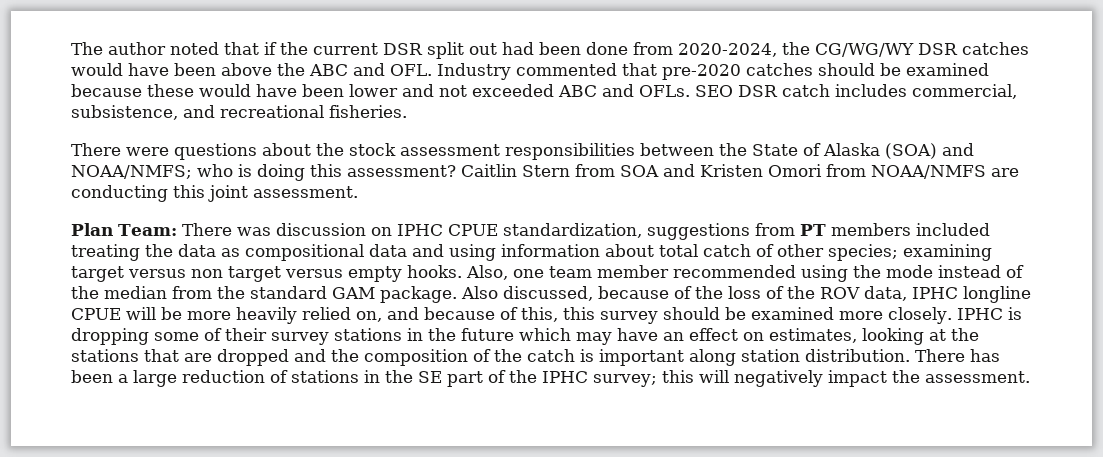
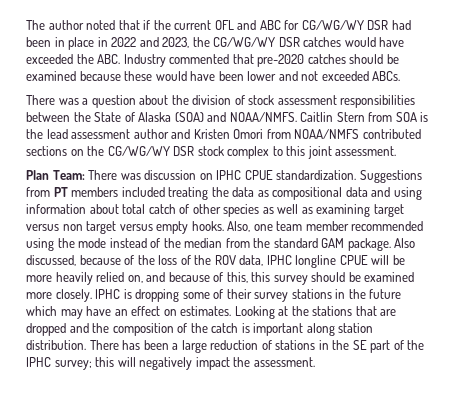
- The author noted that if the current DSR split out had been done from 2020-2024, the CG/WG/WY DSR catches would have been above the ABC and OFL. Industry commented that pre-2020 catches should be examined because these would have been lower and not exceeded ABC and OFLs. SEO DSR catch includes commercial, subsistence, and recreational fisheries.
- There were questions about the stock assessment responsibilities between the State of Alaska (SOA) and NOAA/NMFS; who is doing this assessment? Caitlin Stern from SOA and Kristen Omori from NOAA/NMFS are conducting this joint assessment.
+ The author noted that if the current OFL and ABC for CG/WG/WY DSR had been in place in 2022 and 2023, the CG/WG/WY DSR catches would have exceeded the ABC. Industry commented that pre-2020 catches should be examined because these would have been lower and not exceeded ABCs.
+ There was a question about the division of stock assessment responsibilities between the State of Alaska (SOA) and NOAA/NMFS. Caitlin Stern from SOA is the lead assessment author and Kristen Omori from NOAA/NMFS contributed sections on the CG/WG/WY DSR stock complex to this joint assessment.
- Plan Team: There was discussion on IPHC CPUE standardization, suggestions from PT members included treating the data as compositional data and using information about total catch of other species; examining target versus non target versus empty hooks.
+ Plan Team: There was discussion on IPHC CPUE standardization. Suggestions from PT members included treating the data as compositional data and using information about total catch of other species as well as examining target versus non target versus empty hooks.
- IPHC is dropping some of their survey stations in the future which may have an effect on estimates, looking at the stations that are dropped and the composition of the catch is important along station distribution.
+ IPHC is dropping some of their survey stations in the future which may have an effect on estimates. Looking at the stations that are dropped and the composition of the catch is important along station distribution.

